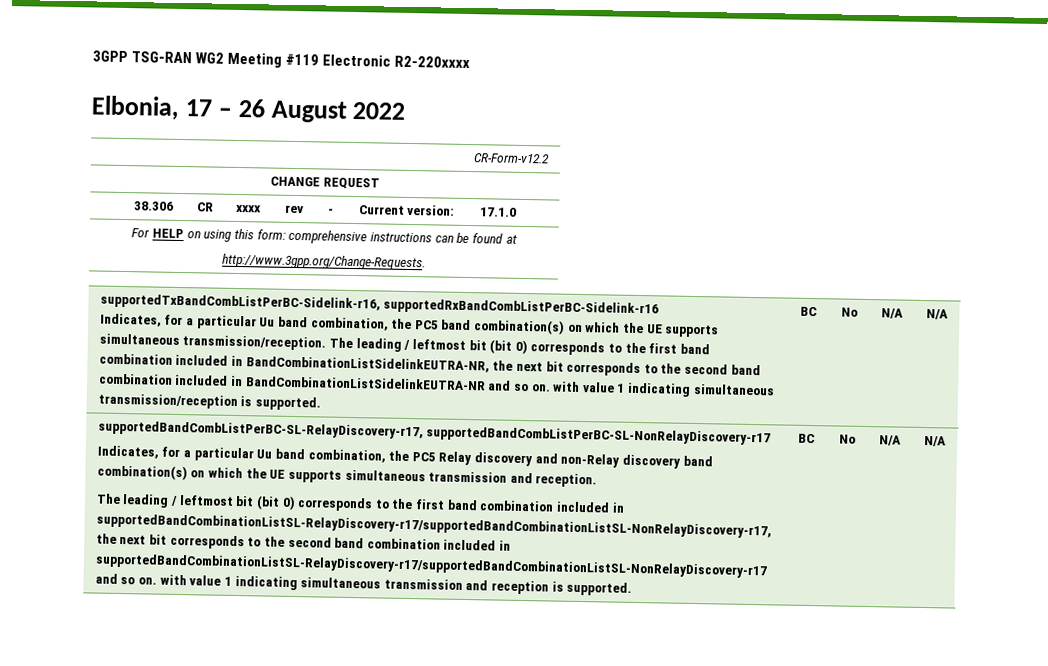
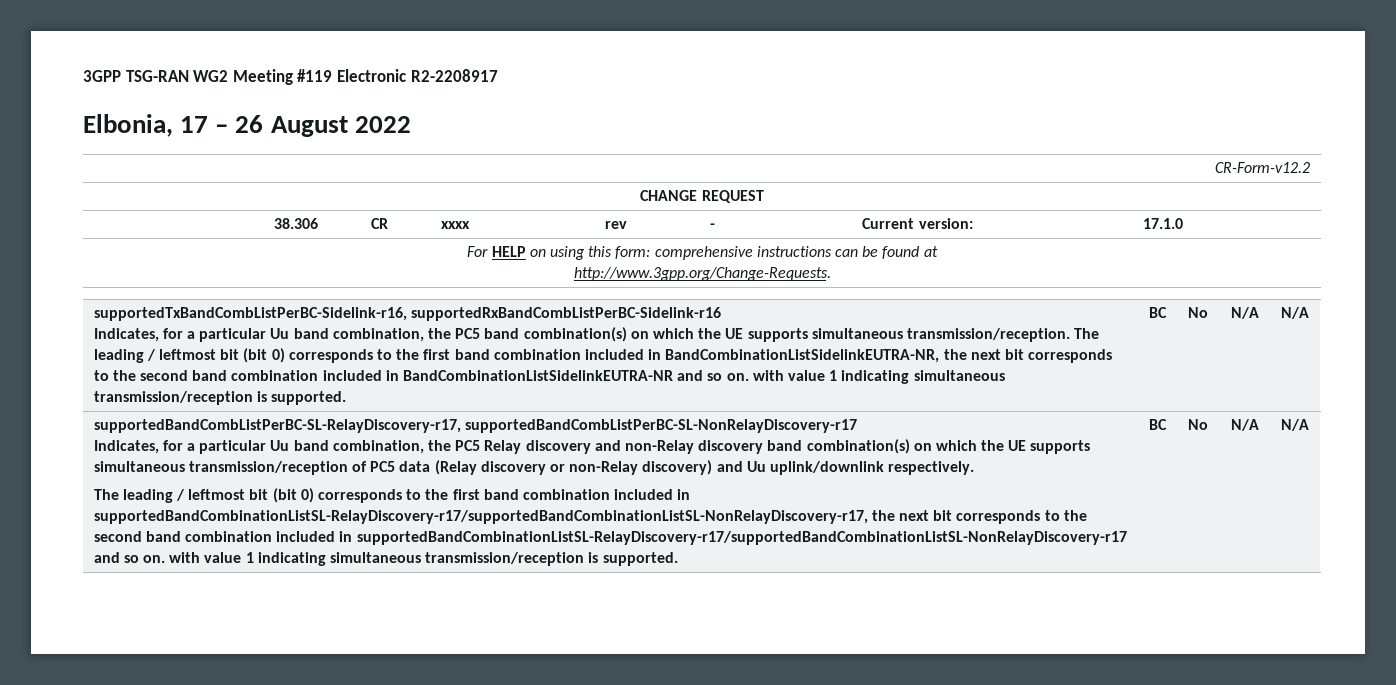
- 3GPP TSG-RAN WG2 Meeting #119 Electronic R2-220xxxx
+ 3GPP TSG-RAN WG2 Meeting #119 Electronic R2-2208917
- Indicates, for a particular Uu band combination, the PC5 Relay discovery and non-Relay discovery band combination(s) on which the UE supports simultaneous transmission and reception.
+ Indicates, for a particular Uu band combination, the PC5 Relay discovery and non-Relay discovery band combination(s) on which the UE supports simultaneous transmission/reception of PC5 data (Relay discovery or non-Relay discovery) and Uu uplink/downlink respectively.
- The leading / leftmost bit (bit 0) corresponds to the first band combination included in supportedBandCombinationListSL-RelayDiscovery-r17/supportedBandCombinationListSL-NonRelayDiscovery-r17, the next bit corresponds to the second band combination included in supportedBandCombinationListSL-RelayDiscovery-r17/supportedBandCombinationListSL-NonRelayDiscovery-r17 and so on. with value 1 indicating simultaneous transmission and reception is supported.
+ The leading / leftmost bit (bit 0) corresponds to the first band combination included in supportedBandCombinationListSL-RelayDiscovery-r17/supportedBandCombinationListSL-NonRelayDiscovery-r17, the next bit corresponds to the second band combination included in supportedBandCombinationListSL-RelayDiscovery-r17/supportedBandCombinationListSL-NonRelayDiscovery-r17 and so on. with value 1 indicating simultaneous transmission/reception is supported.

